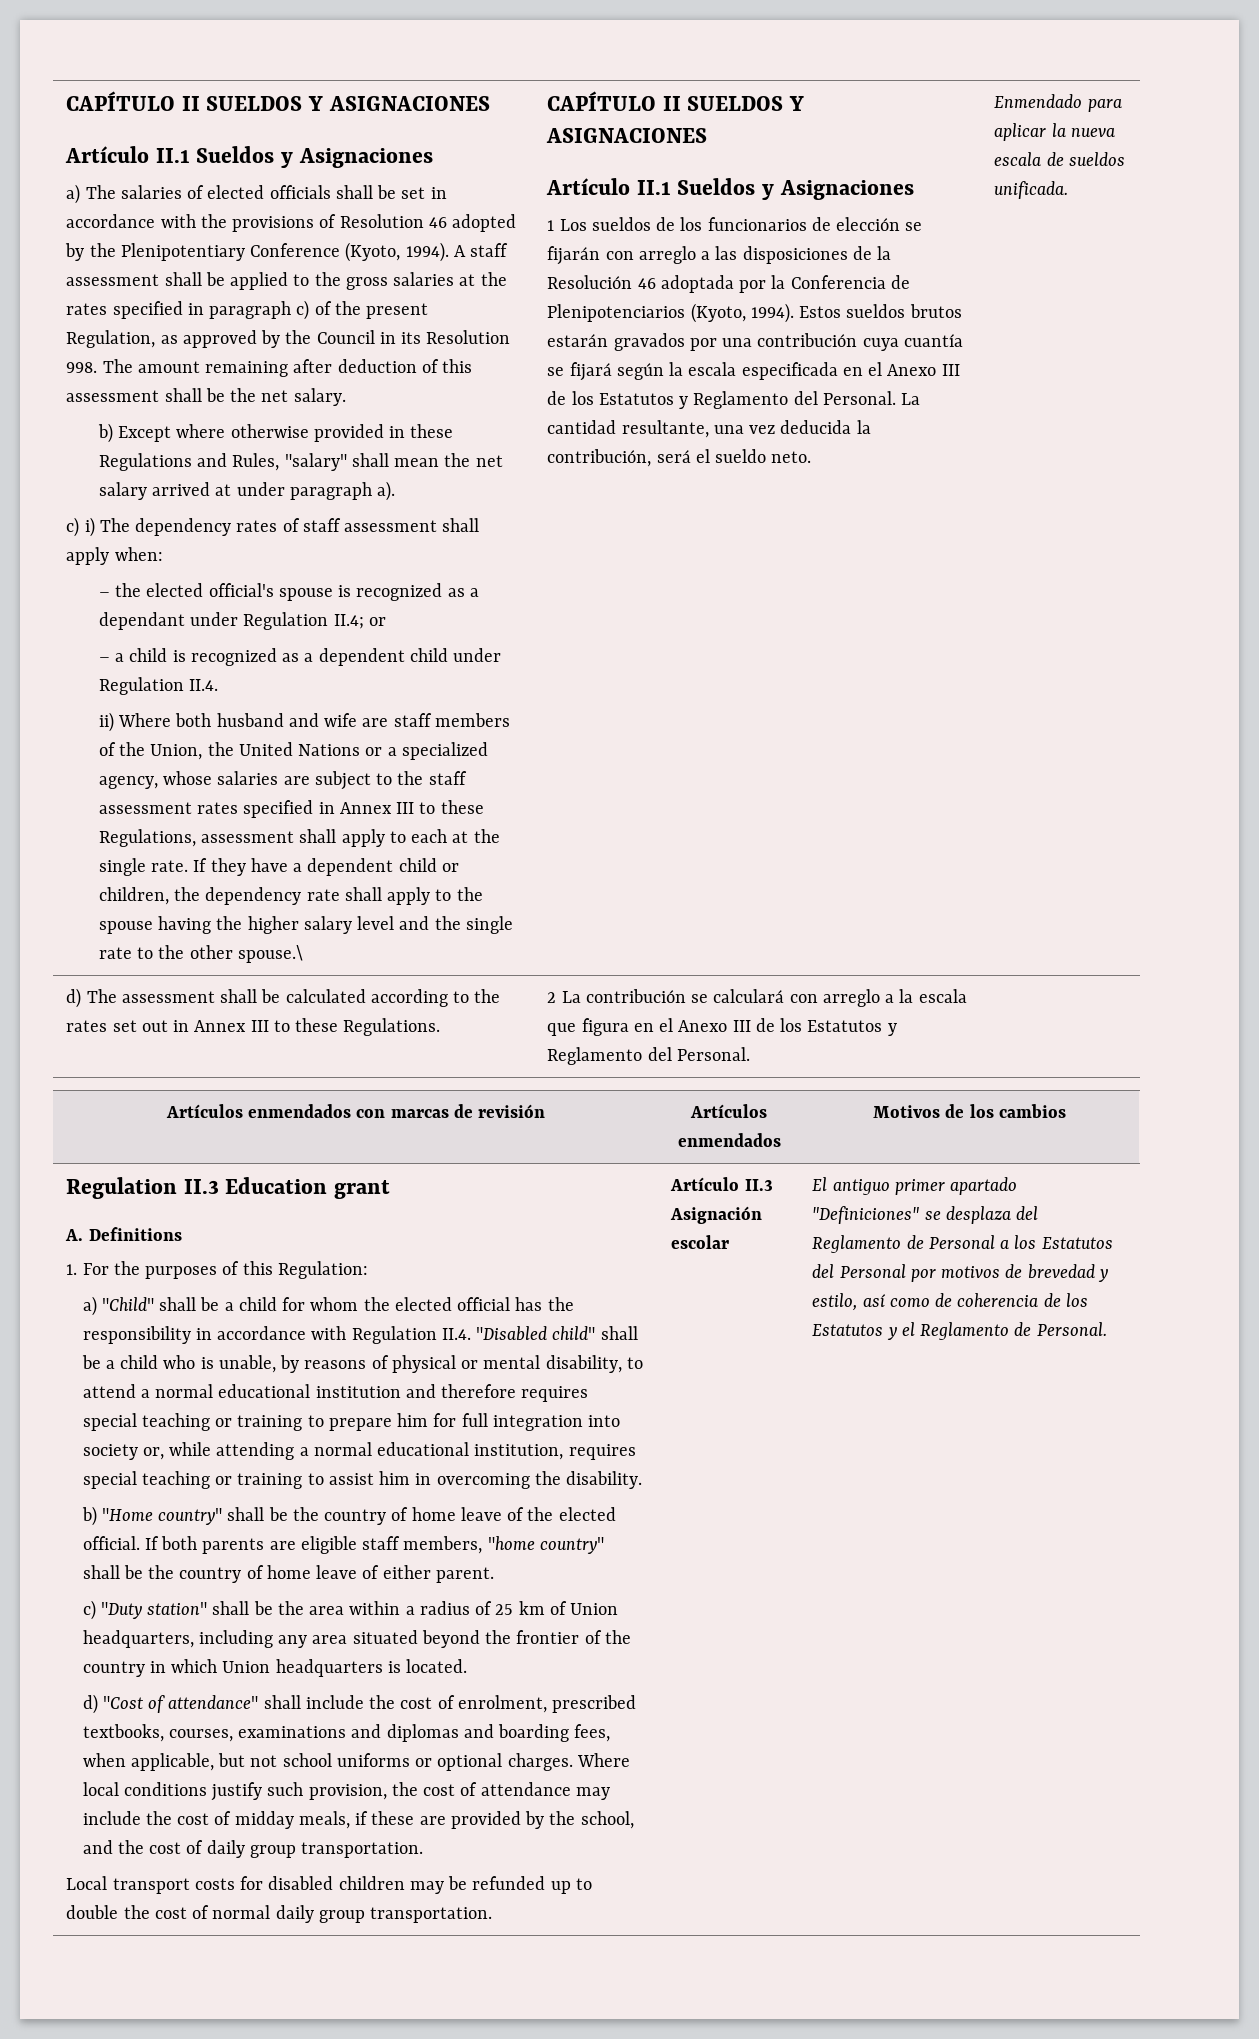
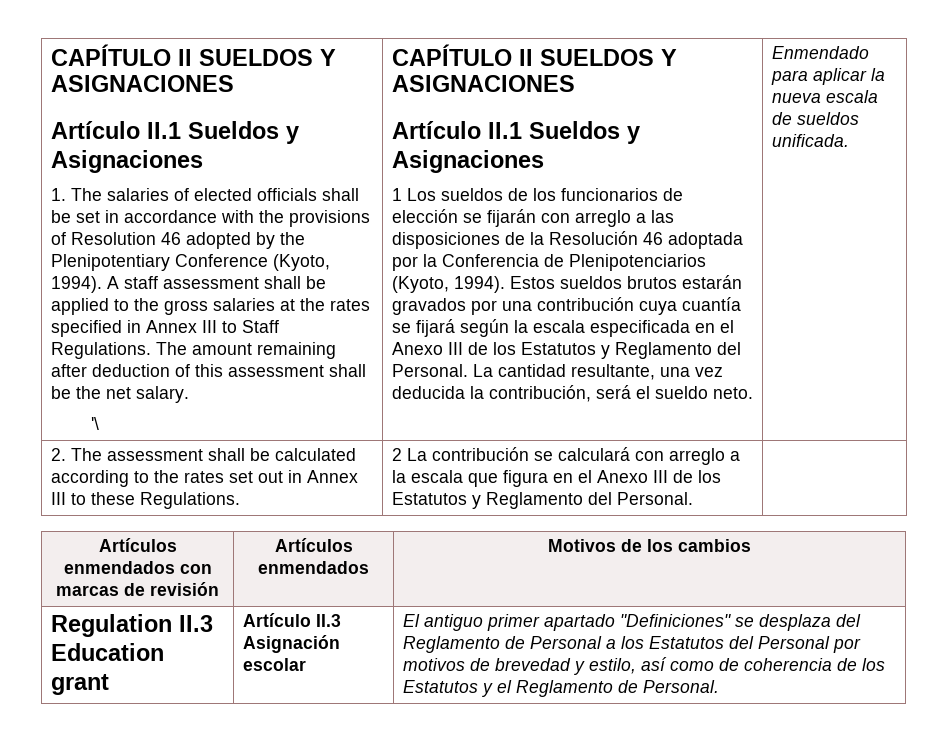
- a) The salaries of elected officials shall be set in accordance with the provisions of Resolution 46 adopted by the Plenipotentiary Conference (Kyoto, 1994).
+ 1. The salaries of elected officials shall be set in accordance with the provisions of Resolution 46 adopted by the Plenipotentiary Conference (Kyoto, 1994).
- A staff assessment shall be applied to the gross salaries at the rates specified in paragraph c) of the present Regulation, as approved by the Council in its Resolution 998. The amount remaining after deduction of this assessment shall be the net salary.
+ A staff assessment shall be applied to the gross salaries at the rates specified in Annex III to Staff Regulations. The amount remaining after deduction of this assessment shall be the net salary.
- b) Except where otherwise provided in these Regulations and Rules, "salary" shall mean the net salary arrived at under paragraph a).
- c) i) The dependency rates of staff assessment shall apply when:
- – the elected official's spouse is recognized as a dependant under Regulation II.4; or
- – a child is recognized as a dependent child under Regulation II.4.
- ii) Where both husband and wife are staff members of the Union, the United Nations or a specialized agency, whose salaries are subject to the staff assessment rates specified in Annex III to these Regulations, assessment shall apply to each at the single rate. If they have a dependent child or children, the dependency rate shall apply to the spouse having the higher salary level and the single rate to the other spouse.\
+ '\
- d) The assessment shall be calculated according to the rates set out in Annex III to these Regulations.
+ 2. The assessment shall be calculated according to the rates set out in Annex III to these Regulations.
- A. Definitions
- 1. For the purposes of this Regulation:
- a) "Child" shall be a child for whom the elected official has the responsibility in accordance with Regulation II.4. "Disabled child" shall be a child who is unable, by reasons of physical or mental disability, to attend a normal educational institution and therefore requires special teaching or training to prepare him for full integration into society or, while attending a normal educational institution, requires special teaching or training to assist him in overcoming the disability.
- b) "Home country" shall be the country of home leave of the elected official. If both parents are eligible staff members, "home country" shall be the country of home leave of either parent.
- c) "Duty station" shall be the area within a radius of 25 km of Union headquarters, including any area situated beyond the frontier of the country in which Union headquarters is located.
- d) "Cost of attendance" shall include the cost of enrolment, prescribed textbooks, courses, examinations and diplomas and boarding fees, when applicable, but not school uniforms or optional charges. Where local conditions justify such provision, the cost of attendance may include the cost of midday meals, if these are provided by the school, and the cost of daily group transportation.
- Local transport costs for disabled children may be refunded up to double the cost of normal daily group transportation.

